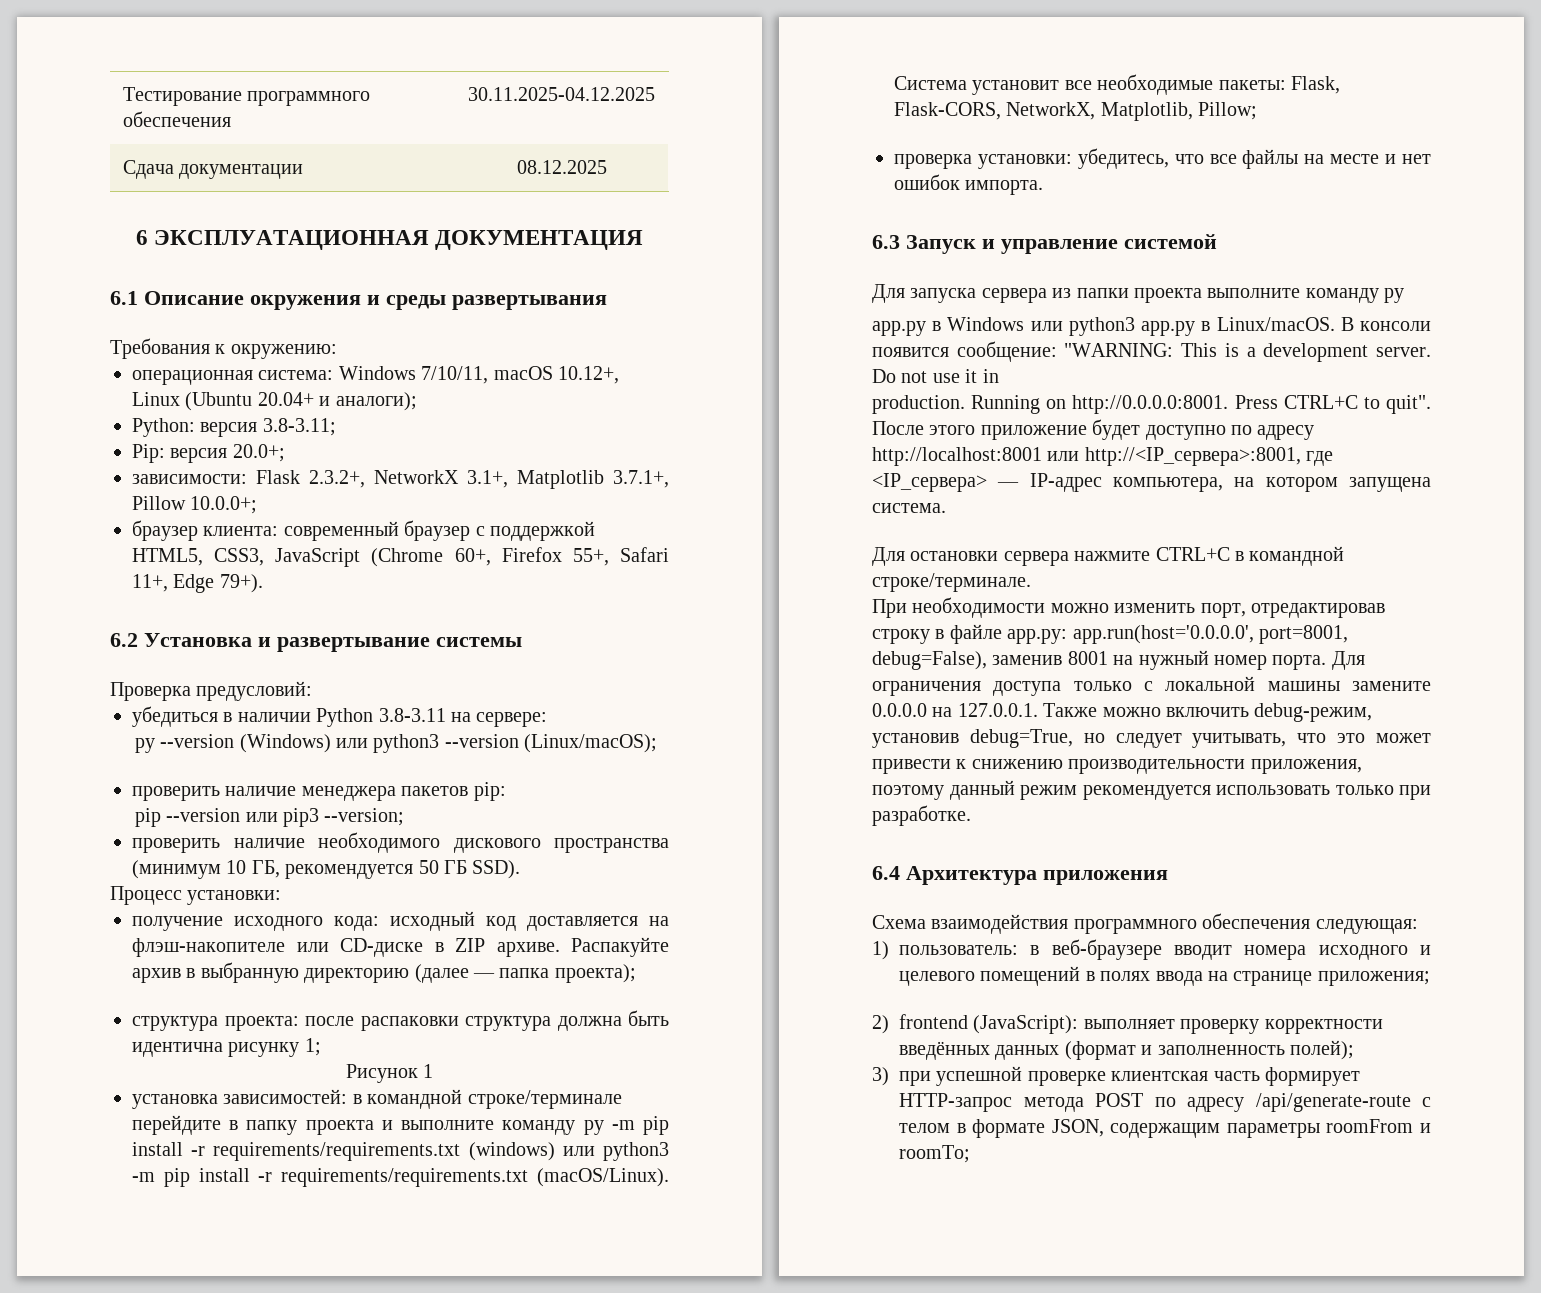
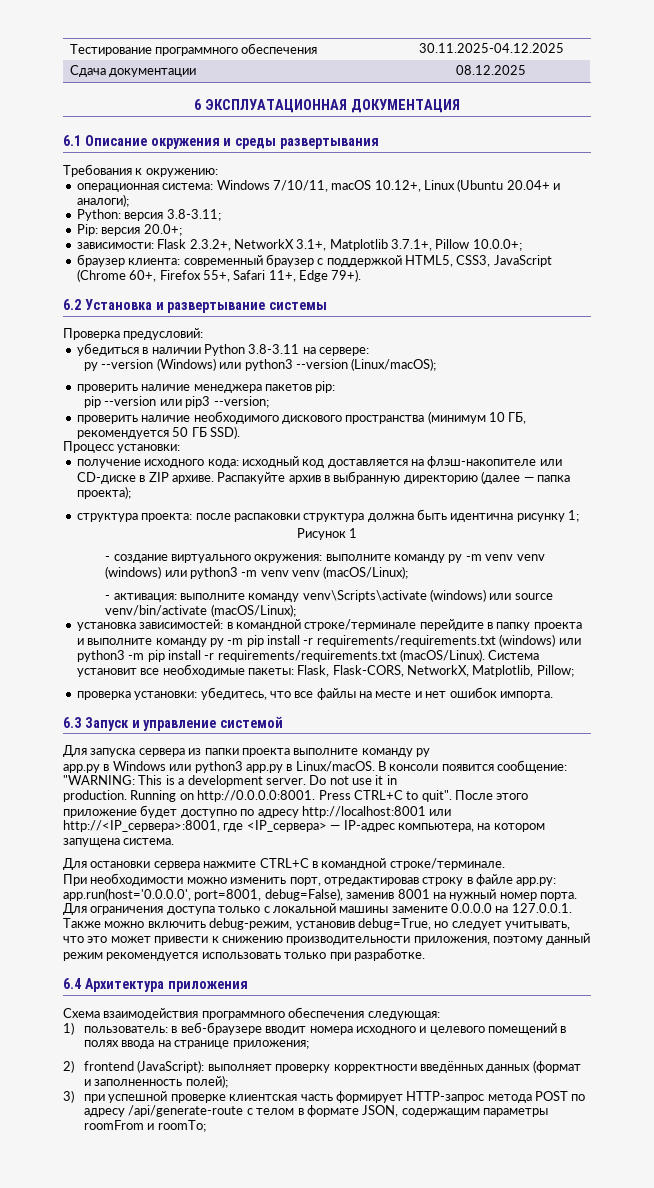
+ - создание виртуального окружения: выполните команду py -m venv venv (windows) или python3 -m venv venv (macOS/Linux);
+ - активация: выполните команду venv\Scripts\activate (windows) или source venv/bin/activate (macOS/Linux);

